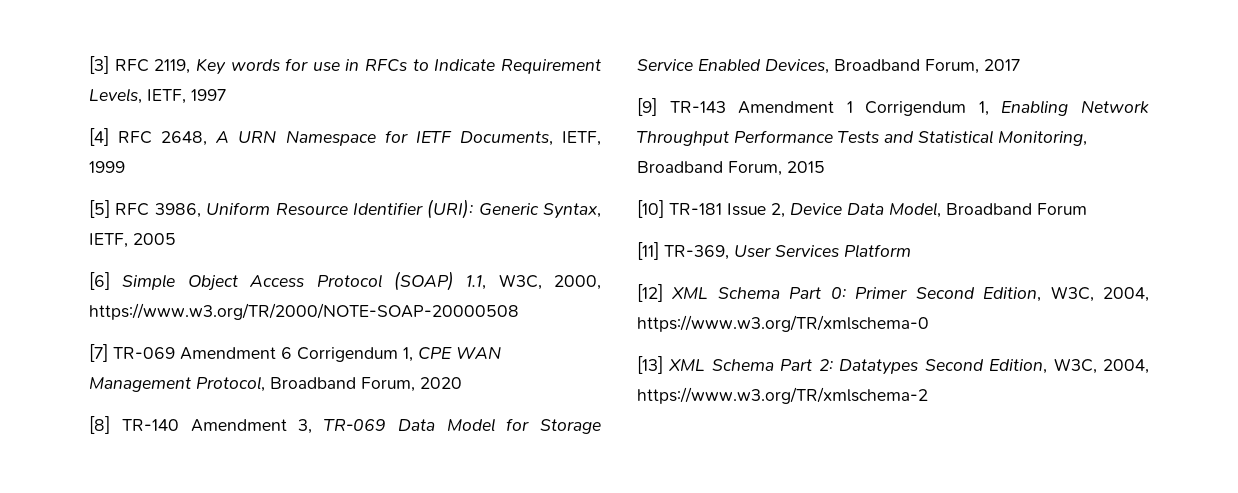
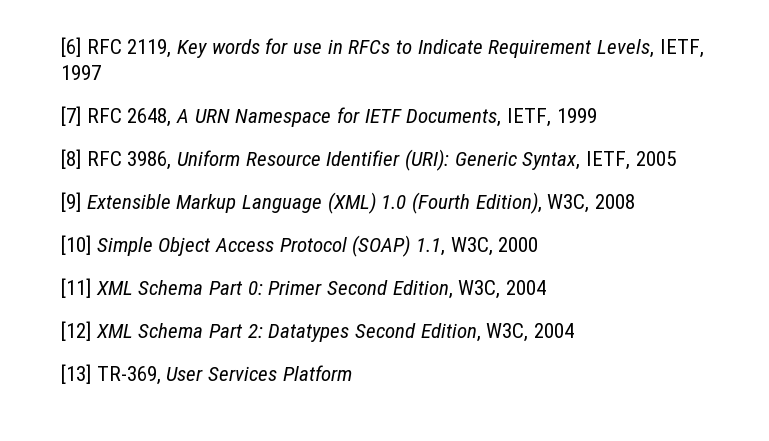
- [3] RFC 2119, Key words for use in RFCs to Indicate Requirement Levels, IETF, 1997
+ [6] RFC 2119, Key words for use in RFCs to Indicate Requirement Levels, IETF, 1997
- [4] RFC 2648, A URN Namespace for IETF Documents, IETF, 1999
+ [7] RFC 2648, A URN Namespace for IETF Documents, IETF, 1999
- [5] RFC 3986, Uniform Resource Identifier (URI): Generic Syntax, IETF, 2005
+ [8] RFC 3986, Uniform Resource Identifier (URI): Generic Syntax, IETF, 2005
- [6] Simple Object Access Protocol (SOAP) 1.1, W3C, 2000, https://www.w3.org/TR/2000/NOTE-SOAP-20000508
- [7] TR-069 Amendment 6 Corrigendum 1, CPE WAN Management Protocol, Broadband Forum, 2020
- [8] TR-140 Amendment 3, TR-069 Data Model for Storage Service Enabled Devices, Broadband Forum, 2017
- [9] TR-143 Amendment 1 Corrigendum 1, Enabling Network Throughput Performance Tests and Statistical Monitoring, Broadband Forum, 2015
- [10] TR-181 Issue 2, Device Data Model, Broadband Forum
- [11] TR-369, User Services Platform
- [12] XML Schema Part 0: Primer Second Edition, W3C, 2004, https://www.w3.org/TR/xmlschema-0
- [13] XML Schema Part 2: Datatypes Second Edition, W3C, 2004, https://www.w3.org/TR/xmlschema-2
+ [9] Extensible Markup Language (XML) 1.0 (Fourth Edition), W3C, 2008
+ [10] Simple Object Access Protocol (SOAP) 1.1, W3C, 2000
+ [11] XML Schema Part 0: Primer Second Edition, W3C, 2004
+ [12] XML Schema Part 2: Datatypes Second Edition, W3C, 2004
+ [13] TR-369, User Services Platform

